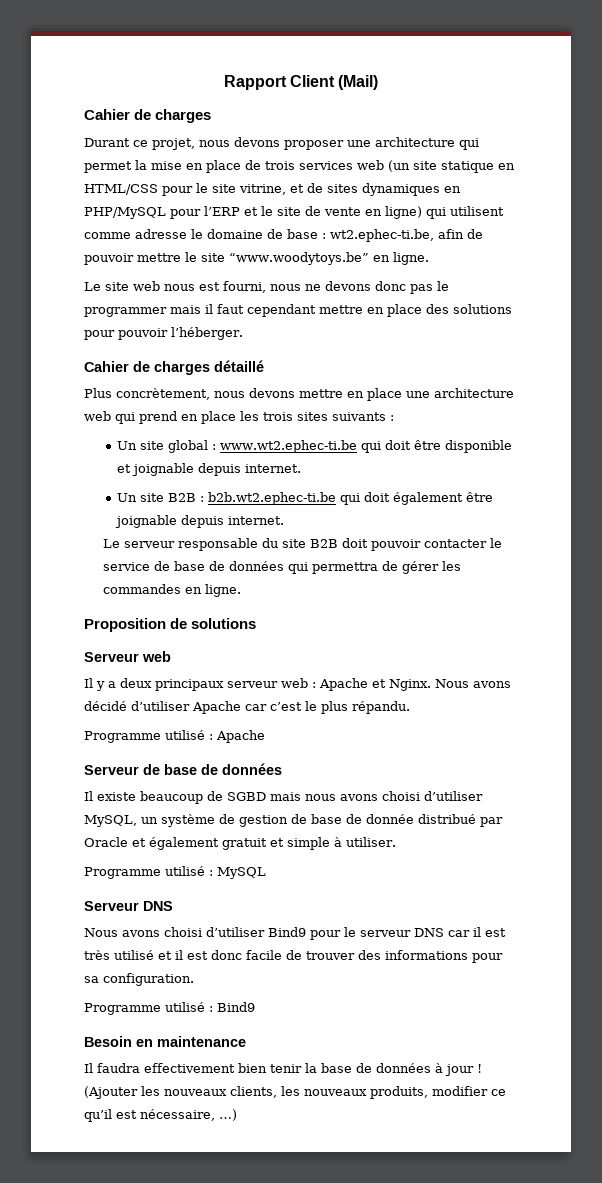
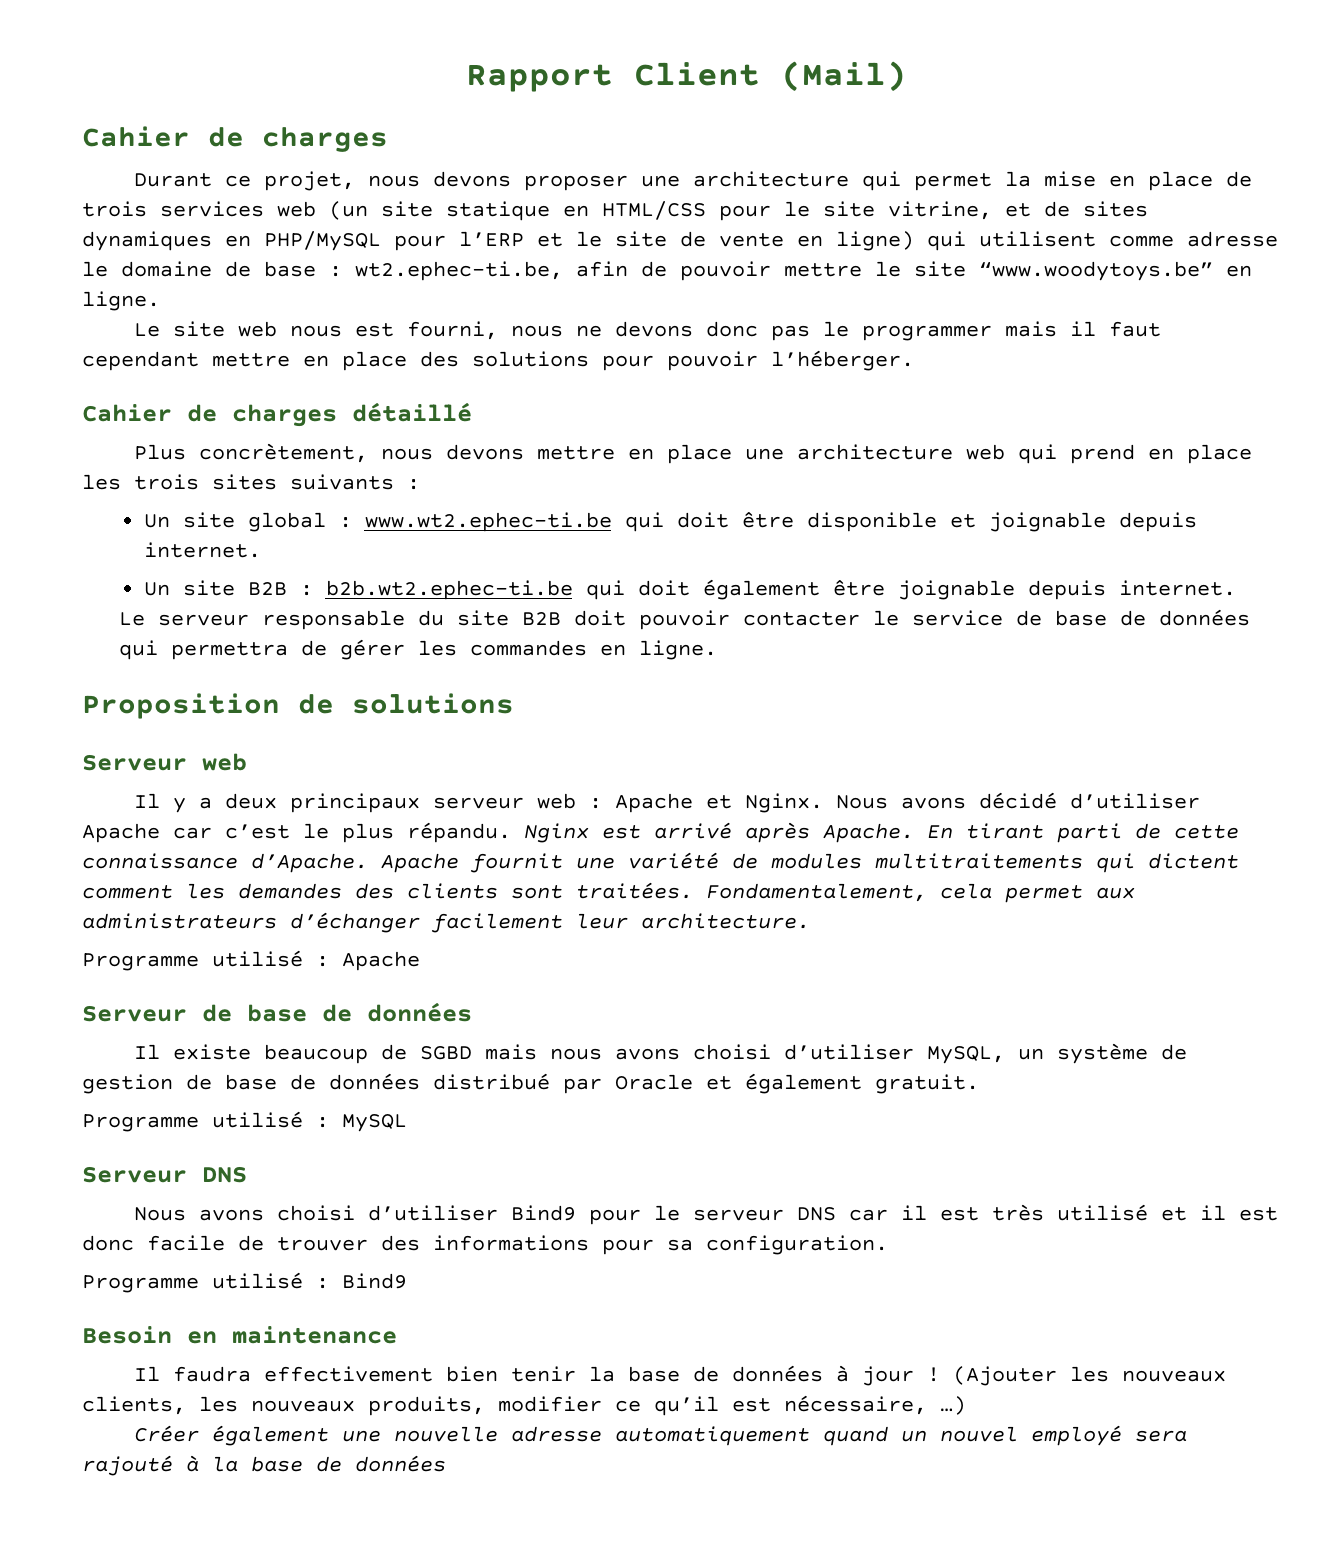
+ Nginx est arrivé après Apache. En tirant parti de cette connaissance d’Apache. Apache fournit une variété de modules multitraitements qui dictent comment les demandes des clients sont traitées. Fondamentalement, cela permet aux administrateurs d’échanger facilement leur architecture.
- Il existe beaucoup de SGBD mais nous avons choisi d’utiliser MySQL, un système de gestion de base de donnée distribué par Oracle et également gratuit et simple à utiliser.
+ Il existe beaucoup de SGBD mais nous avons choisi d’utiliser MySQL, un système de gestion de base de données distribué par Oracle et également gratuit.
+ Créer également une nouvelle adresse automatiquement quand un nouvel employé sera rajouté à la base de données

